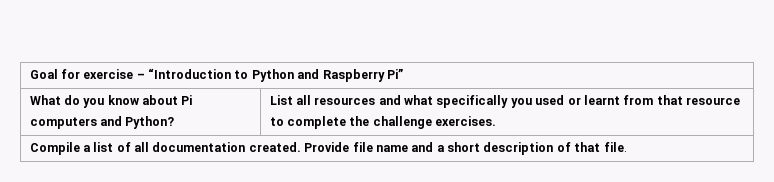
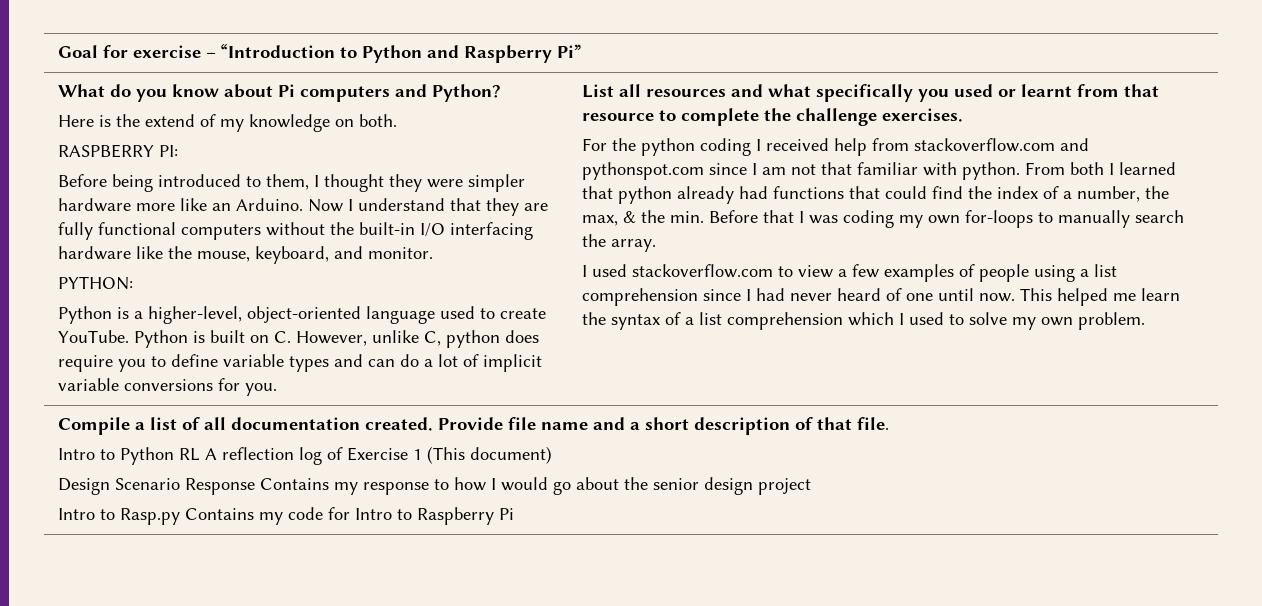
+ Here is the extend of my knowledge on both.
+ RASPBERRY PI:
+ Before being introduced to them, I thought they were simpler hardware more like an Arduino. Now I understand that they are fully functional computers without the built-in I/O interfacing hardware like the mouse, keyboard, and monitor.
+ PYTHON:
+ Python is a higher-level, object-oriented language used to create YouTube. Python is built on C. However, unlike C, python does require you to define variable types and can do a lot of implicit variable conversions for you.
+ For the python coding I received help from stackoverflow.com and pythonspot.com since I am not that familiar with python. From both I learned that python already had functions that could find the index of a number, the max, & the min. Before that I was coding my own for-loops to manually search the array.
+ I used stackoverflow.com to view a few examples of people using a list comprehension since I had never heard of one until now. This helped me learn the syntax of a list comprehension which I used to solve my own problem.
+ Intro to Python RL A reflection log of Exercise 1 (This document)
+ Design Scenario Response Contains my response to how I would go about the senior design project
+ Intro to Rasp.py Contains my code for Intro to Raspberry Pi

